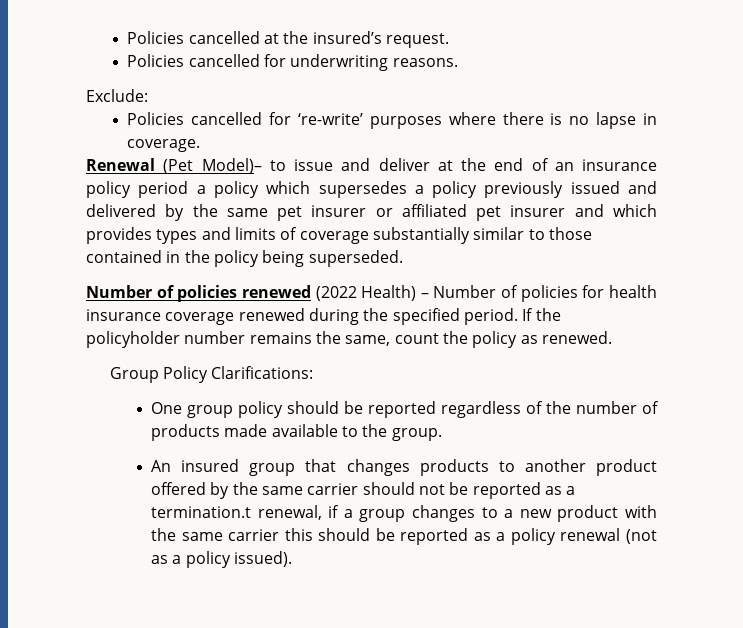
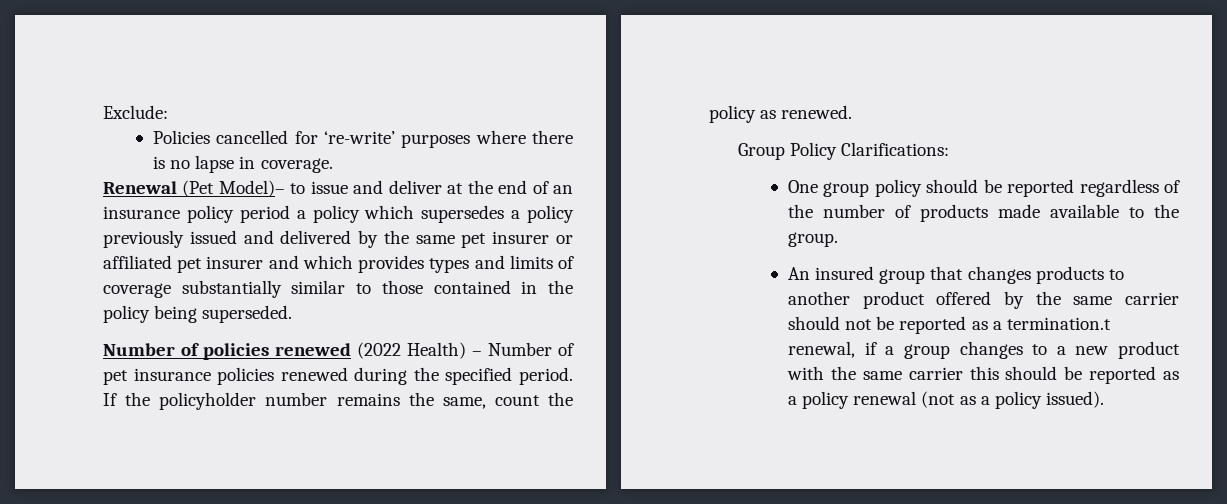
- Policies cancelled at the insured’s request.
- Policies cancelled for underwriting reasons.
- Number of policies renewed (2022 Health) – Number of policies for health insurance coverage renewed during the specified period.
+ Number of policies renewed (2022 Health) – Number of pet insurance policies renewed during the specified period.

